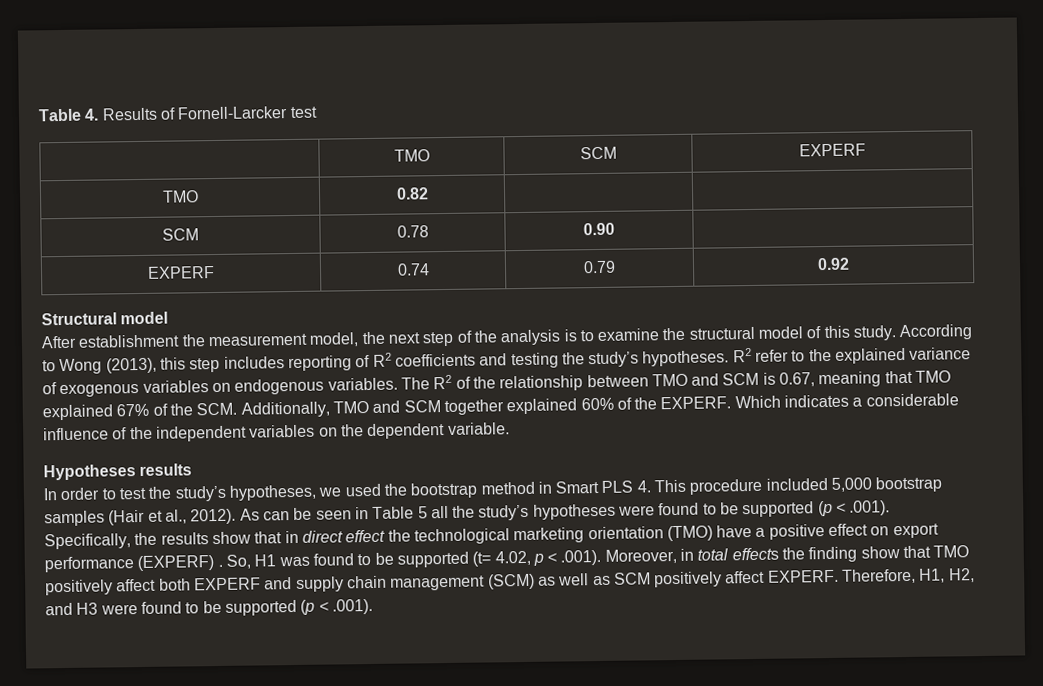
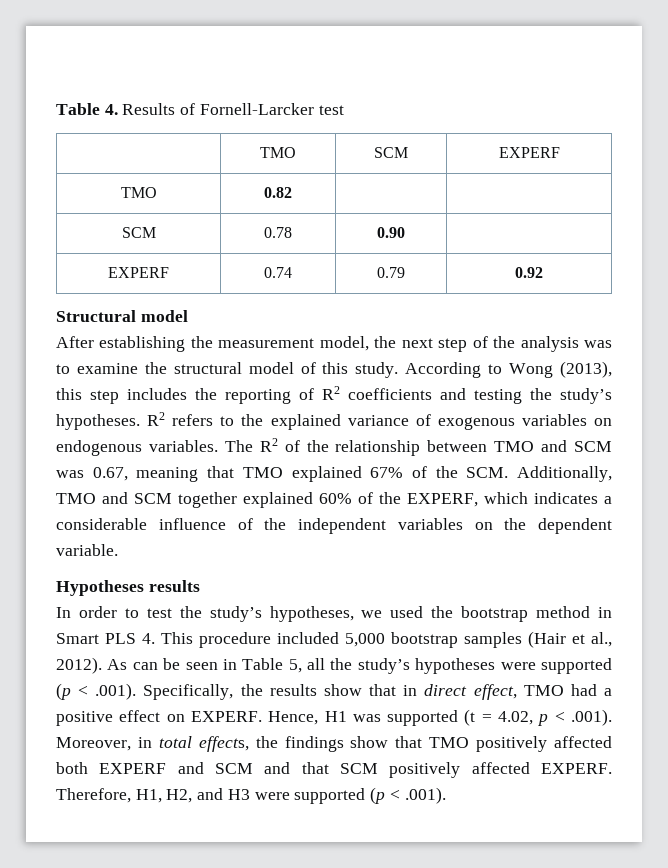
- After establishment the measurement model, the next step of the analysis is to examine the structural model of this study.
+ After establishing the measurement model, the next step of the analysis was to examine the structural model of this study.
- According to Wong (2013), this step includes reporting of R2 coefficients and testing the study’s hypotheses.
+ According to Wong (2013), this step includes the reporting of R2 coefficients and testing the study’s hypotheses.
- R2 refer to the explained variance of exogenous variables on endogenous variables.
+ R2 refers to the explained variance of exogenous variables on endogenous variables.
- The R2 of the relationship between TMO and SCM is 0.67, meaning that TMO explained 67% of the SCM. Additionally, TMO and SCM together explained 60% of the EXPERF. Which indicates a considerable influence of the independent variables on the dependent variable.
+ The R2 of the relationship between TMO and SCM was 0.67, meaning that TMO explained 67% of the SCM. Additionally, TMO and SCM together explained 60% of the EXPERF, which indicates a considerable influence of the independent variables on the dependent variable.
- As can be seen in Table 5 all the study’s hypotheses were found to be supported (p < .001). Specifically, the results show that in direct effect the technological marketing orientation (TMO) have a positive effect on export performance (EXPERF) . So, H1 was found to be supported (t= 4.02, p < .001). Moreover, in total effects the finding show that TMO positively affect both EXPERF and supply chain management (SCM) as well as SCM positively affect EXPERF.
+ As can be seen in Table 5, all the study’s hypotheses were supported (p < .001). Specifically, the results show that in direct effect, TMO had a positive effect on EXPERF. Hence, H1 was supported (t = 4.02, p < .001). Moreover, in total effects, the findings show that TMO positively affected both EXPERF and SCM and that SCM positively affected EXPERF.
- Therefore, H1, H2, and H3 were found to be supported (p < .001).
+ Therefore, H1, H2, and H3 were supported (p < .001).

